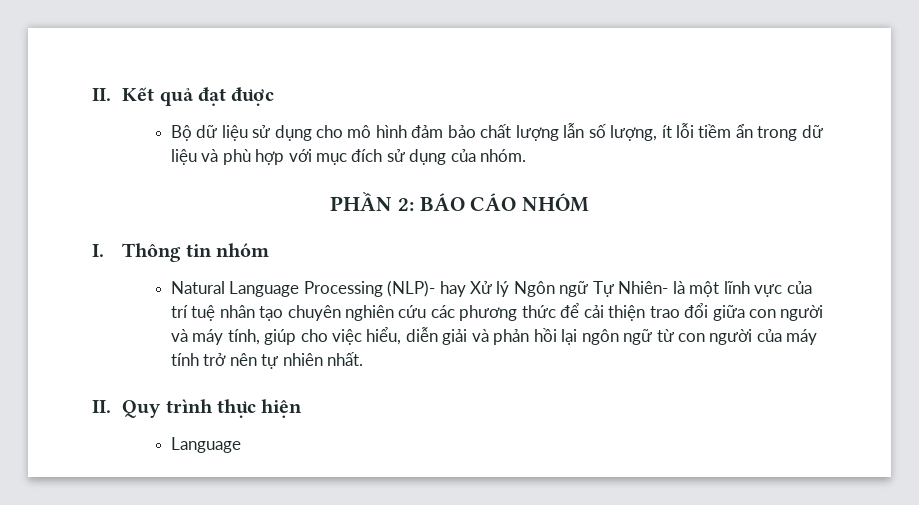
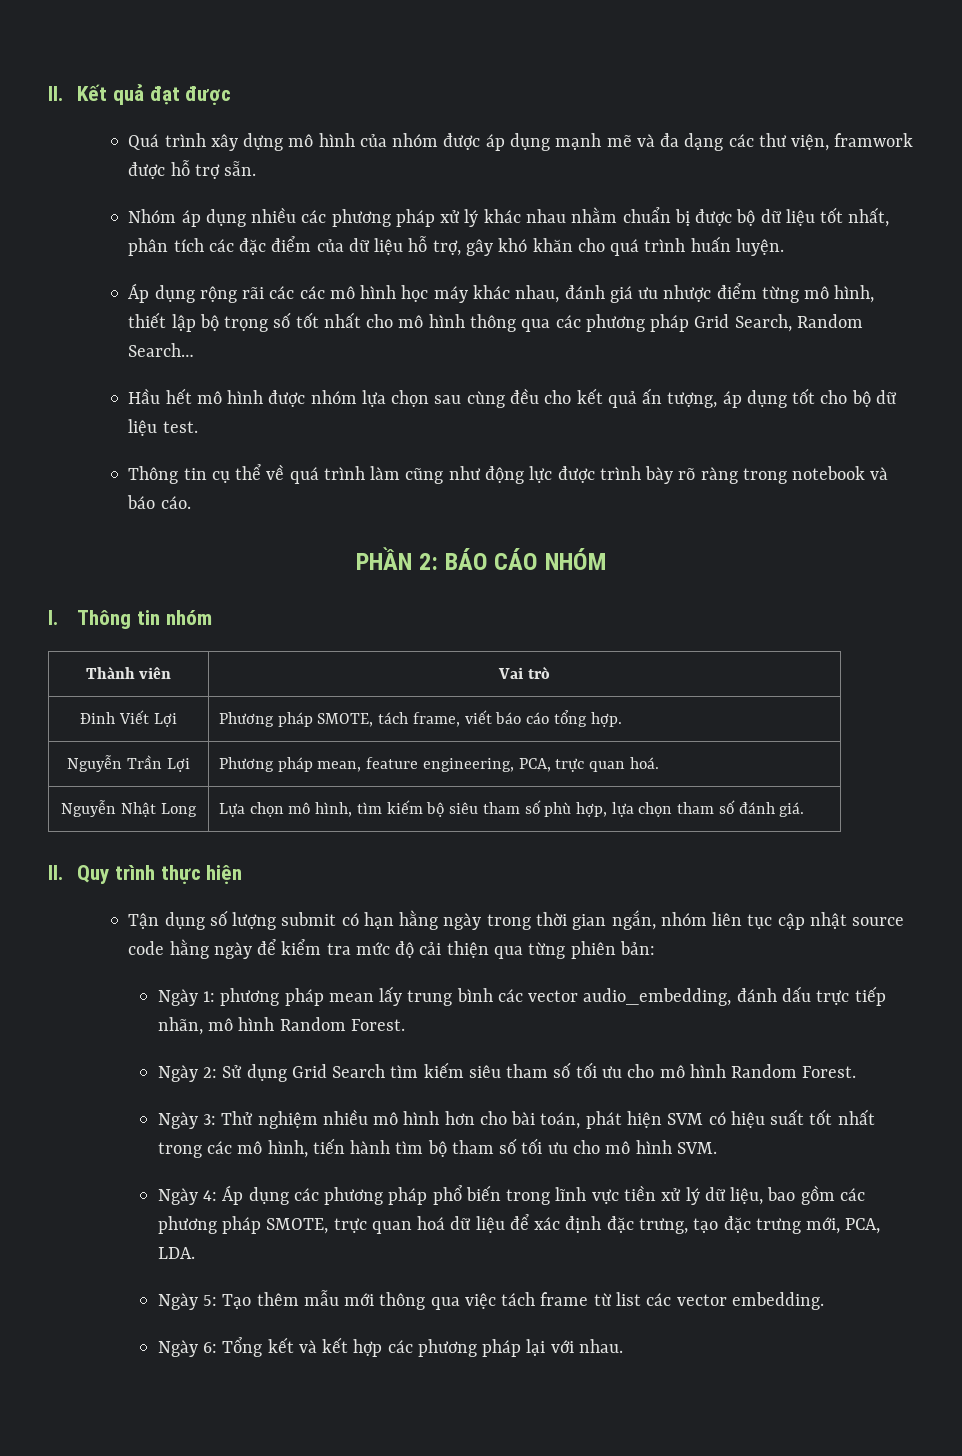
- Bộ dữ liệu sử dụng cho mô hình đảm bảo chất lượng lẫn số lượng, ít lỗi tiềm ẩn trong dữ liệu và phù hợp với mục đích sử dụng của nhóm.
+ Quá trình xây dựng mô hình của nhóm được áp dụng mạnh mẽ và đa dạng các thư viện, framwork được hỗ trợ sẵn.
+ Nhóm áp dụng nhiều các phương pháp xử lý khác nhau nhằm chuẩn bị được bộ dữ liệu tốt nhất, phân tích các đặc điểm của dữ liệu hỗ trợ, gây khó khăn cho quá trình huấn luyện.
+ Áp dụng rộng rãi các các mô hình học máy khác nhau, đánh giá ưu nhược điểm từng mô hình, thiết lập bộ trọng số tốt nhất cho mô hình thông qua các phương pháp Grid Search, Random Search…
+ Hầu hết mô hình được nhóm lựa chọn sau cùng đều cho kết quả ấn tượng, áp dụng tốt cho bộ dữ liệu test.
+ Thông tin cụ thể về quá trình làm cũng như động lực được trình bày rõ ràng trong notebook và báo cáo.
- Natural Language Processing (NLP)- hay Xử lý Ngôn ngữ Tự Nhiên- là một lĩnh vực của trí tuệ nhân tạo chuyên nghiên cứu các phương thức để cải thiện trao đổi giữa con người và máy tính, giúp cho việc hiểu, diễn giải và phản hồi lại ngôn ngữ từ con người của máy tính trở nên tự nhiên nhất.
+ Thành viên | Vai trò
+ Đinh Viết Lợi | Phương pháp SMOTE, tách frame, viết báo cáo tổng hợp.
+ Nguyễn Trần Lợi | Phương pháp mean, feature engineering, PCA, trực quan hoá.
+ Nguyễn Nhật Long | Lựa chọn mô hình, tìm kiếm bộ siêu tham số phù hợp, lựa chọn tham số đánh giá.
  II. Quy trình thực hiện
- Language
+ Tận dụng số lượng submit có hạn hằng ngày trong thời gian ngắn, nhóm liên tục cập nhật source code hằng ngày để kiểm tra mức độ cải thiện qua từng phiên bản:
+ Ngày 1: phương pháp mean lấy trung bình các vector audio_embedding, đánh dấu trực tiếp nhãn, mô hình Random Forest.
+ Ngày 2: Sử dụng Grid Search tìm kiếm siêu tham số tối ưu cho mô hình Random Forest.
+ Ngày 3: Thử nghiệm nhiều mô hình hơn cho bài toán, phát hiện SVM có hiệu suất tốt nhất trong các mô hình, tiến hành tìm bộ tham số tối ưu cho mô hình SVM.
+ Ngày 4: Áp dụng các phương pháp phổ biến trong lĩnh vực tiền xử lý dữ liệu, bao gồm các phương pháp SMOTE, trực quan hoá dữ liệu để xác định đặc trưng, tạo đặc trưng mới, PCA, LDA.
+ Ngày 5: Tạo thêm mẫu mới thông qua việc tách frame từ list các vector embedding.
+ Ngày 6: Tổng kết và kết hợp các phương pháp lại với nhau.

